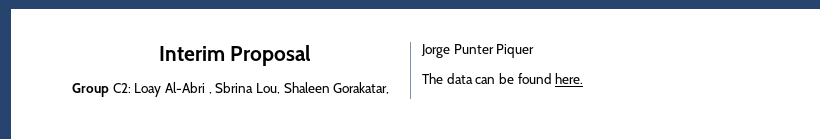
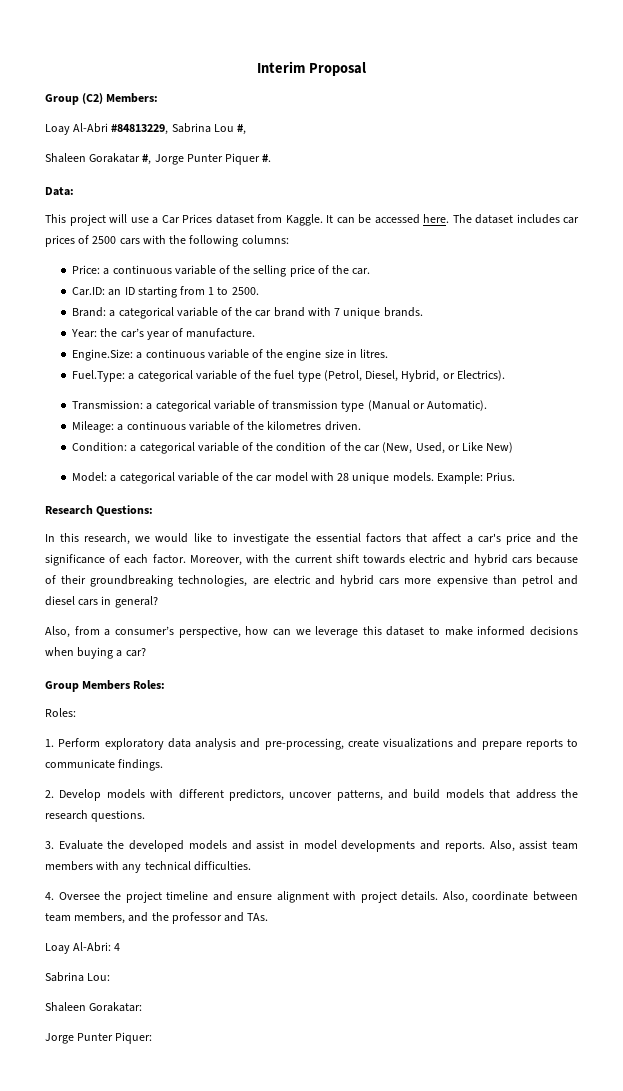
- Group C2: Loay Al-Abri , Sbrina Lou, Shaleen Gorakatar, Jorge Punter Piquer
- The data can be found here.
+ Group (C2) Members:
+ Loay Al-Abri #84813229, Sabrina Lou #,
+ Shaleen Gorakatar #, Jorge Punter Piquer #.
+ Data:
+ This project will use a Car Prices dataset from Kaggle. It can be accessed here. The dataset includes car prices of 2500 cars with the following columns:
+ Price: a continuous variable of the selling price of the car.
+ Car.ID: an ID starting from 1 to 2500.
+ Brand: a categorical variable of the car brand with 7 unique brands.
+ Year: the car’s year of manufacture.
+ Engine.Size: a continuous variable of the engine size in litres.
+ Fuel.Type: a categorical variable of the fuel type (Petrol, Diesel, Hybrid, or Electrics).
+ Transmission: a categorical variable of transmission type (Manual or Automatic).
+ Mileage: a continuous variable of the kilometres driven.
+ Condition: a categorical variable of the condition of the car (New, Used, or Like New)
+ Model: a categorical variable of the car model with 28 unique models. Example: Prius.
+ Research Questions:
+ In this research, we would like to investigate the essential factors that affect a car's price and the significance of each factor. Moreover, with the current shift towards electric and hybrid cars because of their groundbreaking technologies, are electric and hybrid cars more expensive than petrol and diesel cars in general?
+ Also, from a consumer’s perspective, how can we leverage this dataset to make informed decisions when buying a car?
+ Group Members Roles:
+ Roles:
+ 1. Perform exploratory data analysis and pre-processing, create visualizations and prepare reports to communicate findings.
+ 2. Develop models with different predictors, uncover patterns, and build models that address the research questions.
+ 3. Evaluate the developed models and assist in model developments and reports. Also, assist team members with any technical difficulties.
+ 4. Oversee the project timeline and ensure alignment with project details. Also, coordinate between team members, and the professor and TAs.
+ Loay Al-Abri: 4
+ Sabrina Lou:
+ Shaleen Gorakatar:
+ Jorge Punter Piquer:

